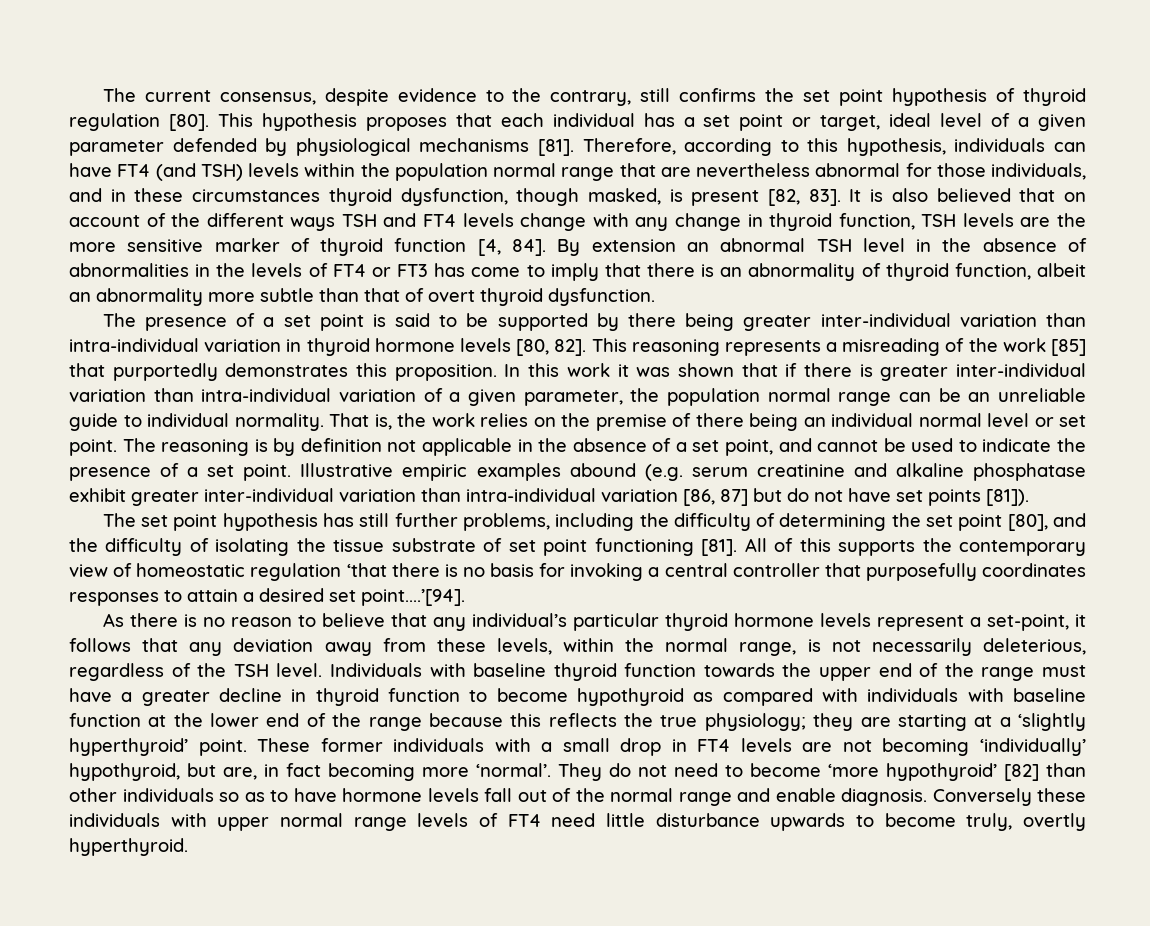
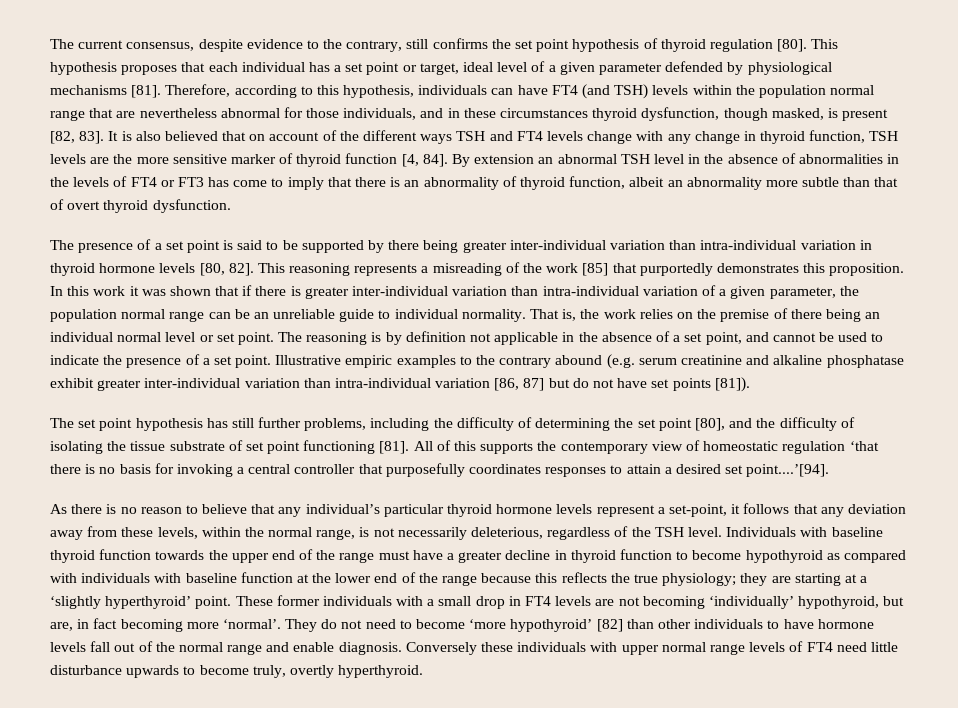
- Illustrative empiric examples abound (e.g. serum creatinine and alkaline phosphatase exhibit greater inter-individual variation than intra-individual variation [86, 87] but do not have set points [81]).
+ Illustrative empiric examples to the contrary abound (e.g. serum creatinine and alkaline phosphatase exhibit greater inter-individual variation than intra-individual variation [86, 87] but do not have set points [81]).
- They do not need to become ‘more hypothyroid’ [82] than other individuals so as to have hormone levels fall out of the normal range and enable diagnosis.
+ They do not need to become ‘more hypothyroid’ [82] than other individuals to have hormone levels fall out of the normal range and enable diagnosis.

